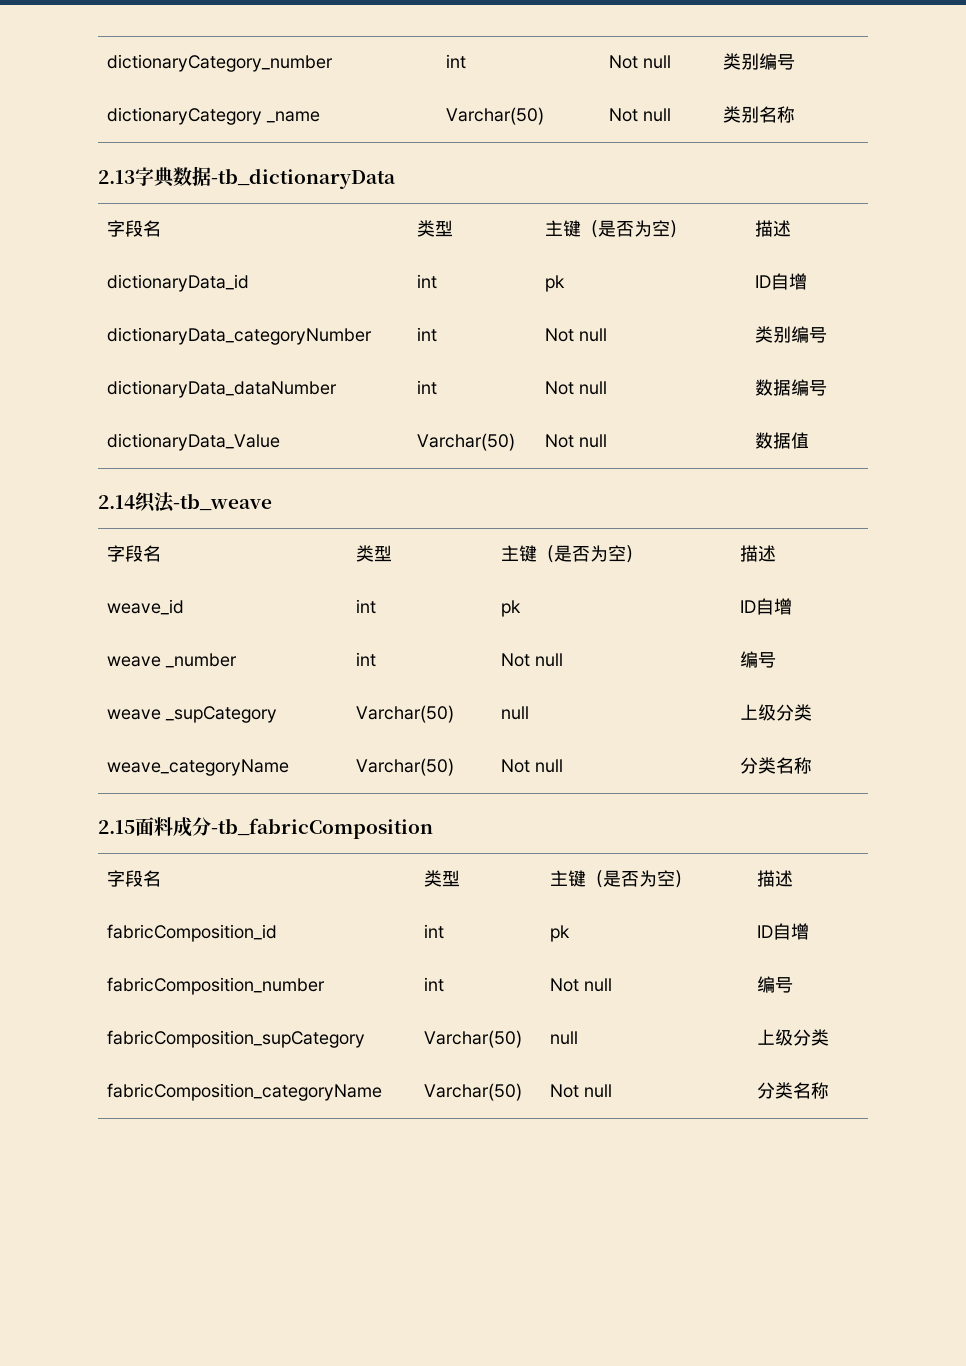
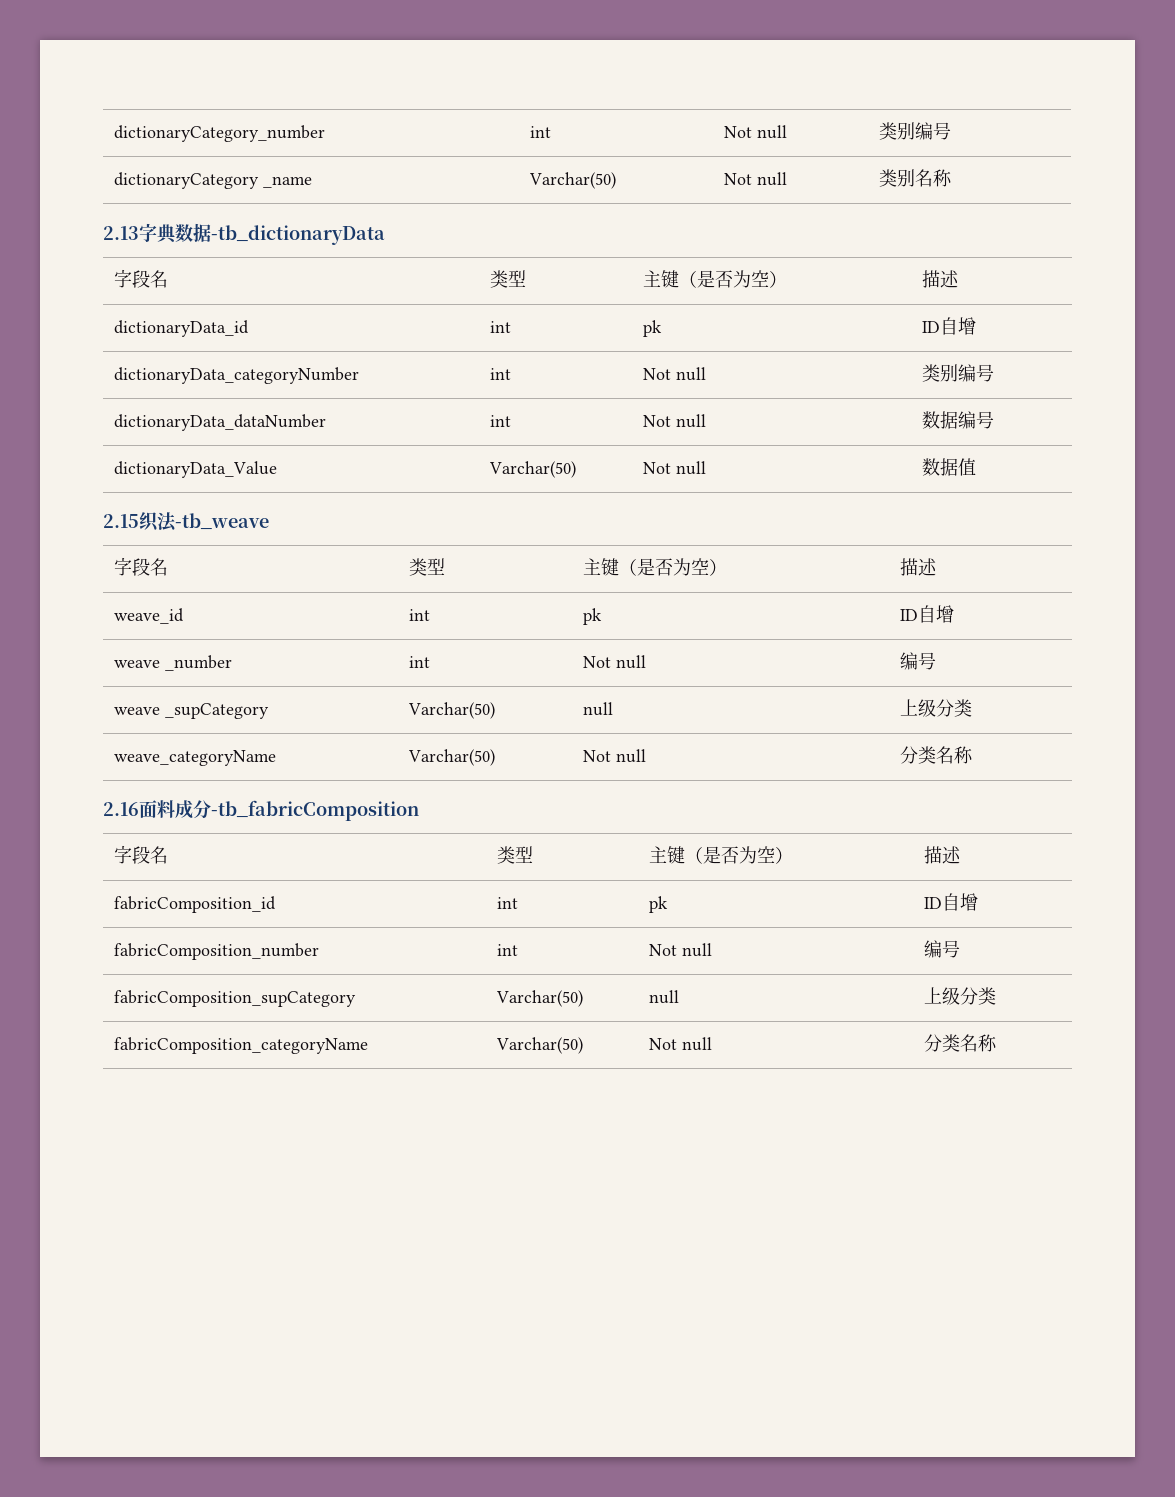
- 2.14织法-tb_weave
+ 2.15织法-tb_weave
- 2.15面料成分-tb_fabricComposition
+ 2.16面料成分-tb_fabricComposition

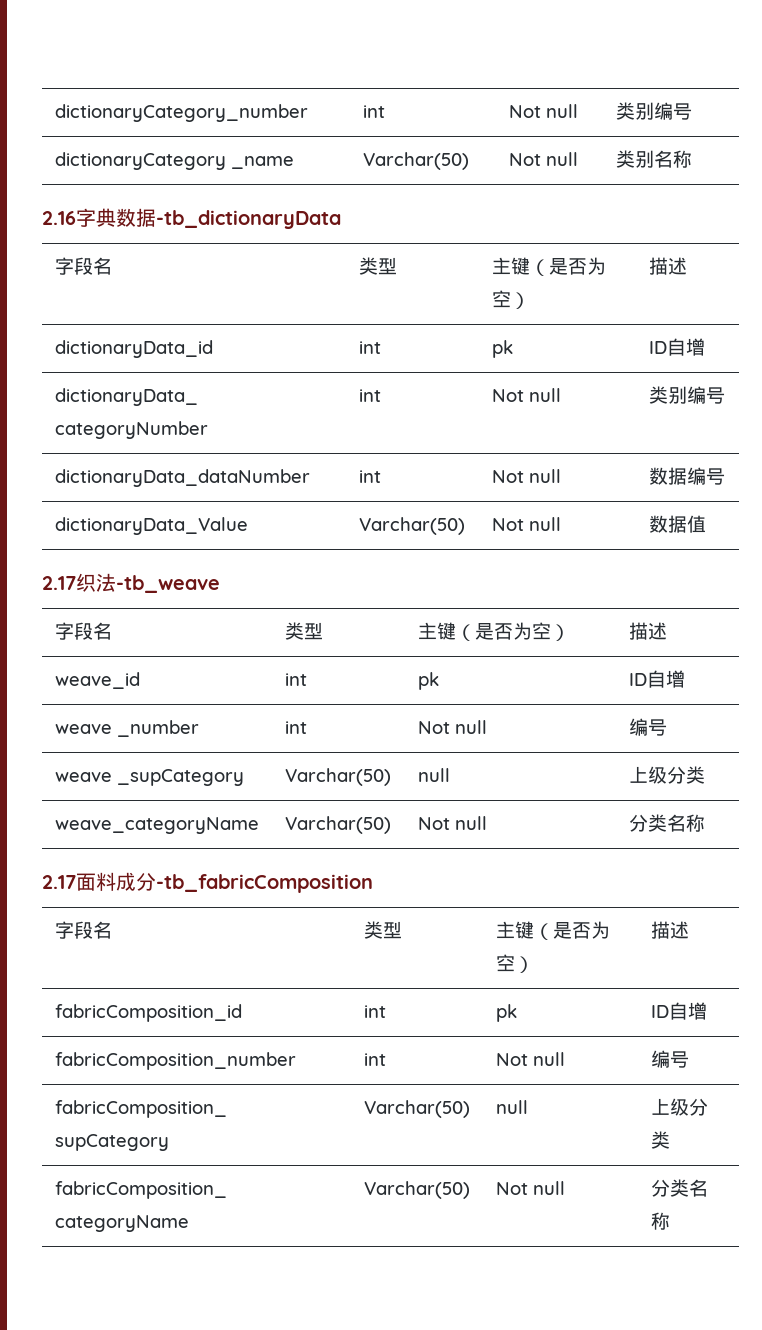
- 2.13字典数据-tb_dictionaryData
+ 2.16字典数据-tb_dictionaryData
- 2.15织法-tb_weave
+ 2.17织法-tb_weave
- 2.16面料成分-tb_fabricComposition
+ 2.17面料成分-tb_fabricComposition

